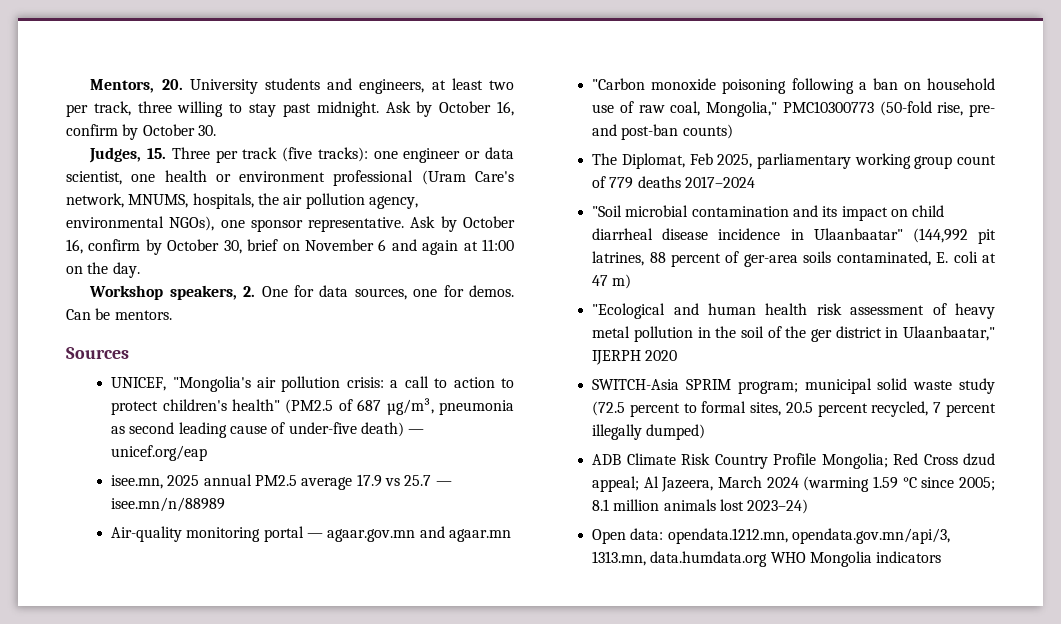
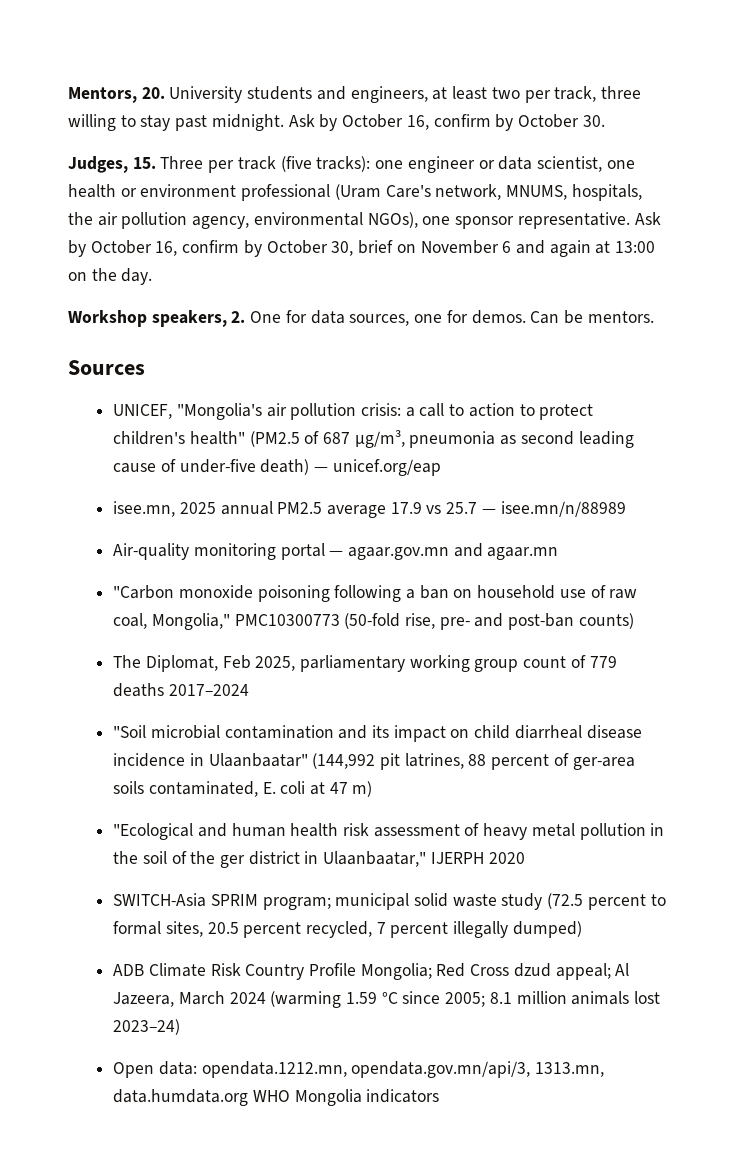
- Ask by October 16, confirm by October 30, brief on November 6 and again at 11:00 on the day.
+ Ask by October 16, confirm by October 30, brief on November 6 and again at 13:00 on the day.

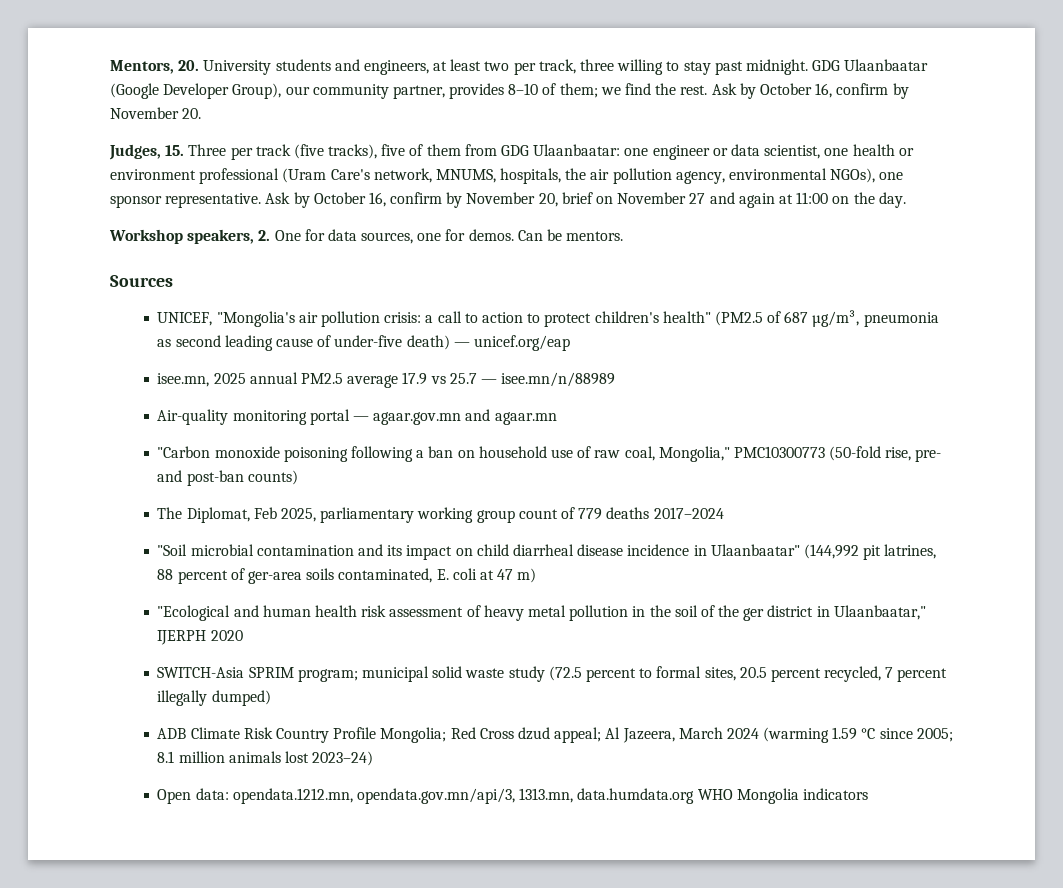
- Ask by October 16, confirm by October 30.
+ GDG Ulaanbaatar (Google Developer Group), our community partner, provides 8–10 of them; we find the rest. Ask by October 16, confirm by November 20.
- Judges, 15. Three per track (five tracks): one engineer or data scientist, one health or environment professional (Uram Care's network, MNUMS, hospitals, the air pollution agency, environmental NGOs), one sponsor representative.
+ Judges, 15. Three per track (five tracks), five of them from GDG Ulaanbaatar: one engineer or data scientist, one health or environment professional (Uram Care's network, MNUMS, hospitals, the air pollution agency, environmental NGOs), one sponsor representative.
- Ask by October 16, confirm by October 30, brief on November 6 and again at 13:00 on the day.
+ Ask by October 16, confirm by November 20, brief on November 27 and again at 11:00 on the day.

